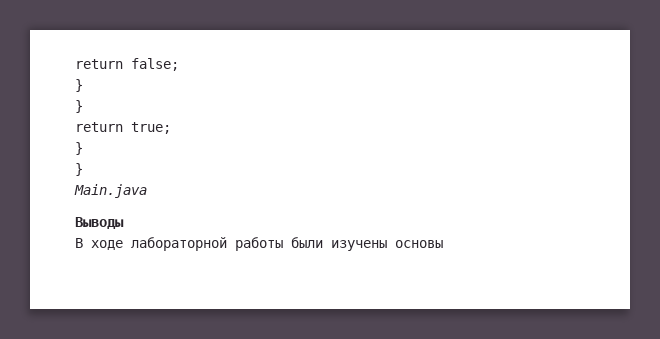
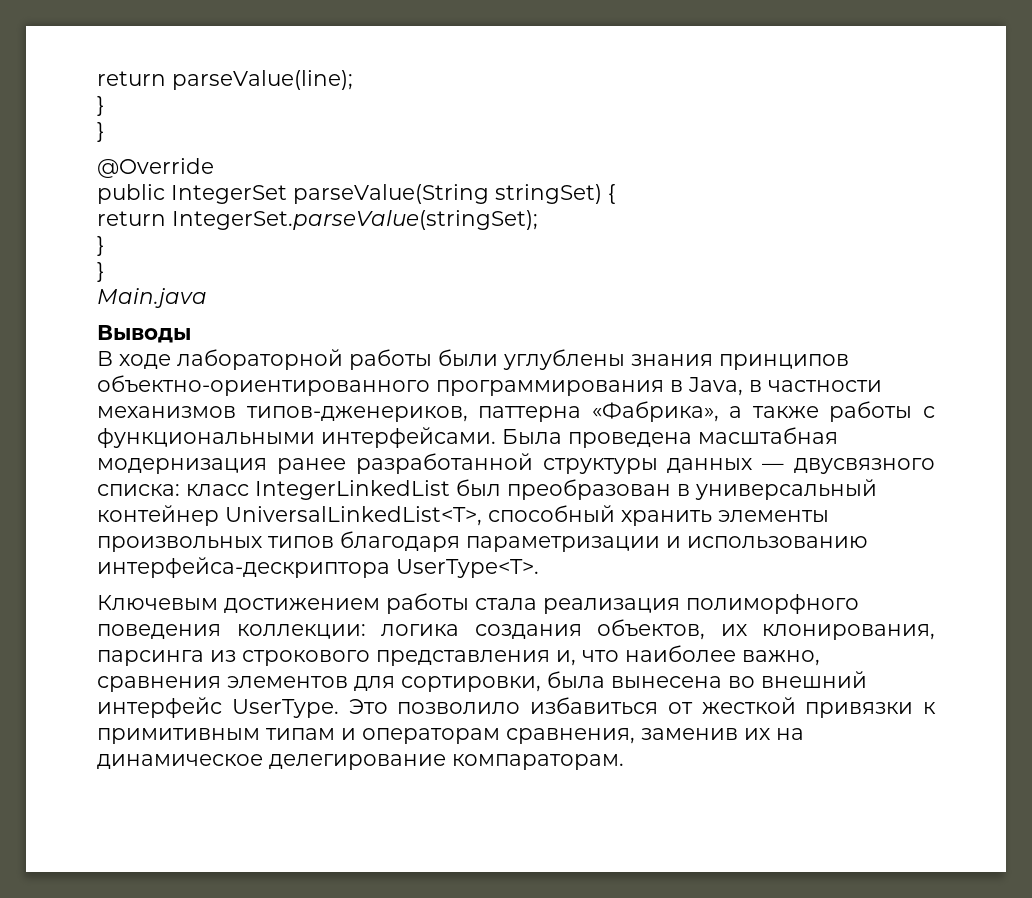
- return false;
+ return parseValue(line);
  }
  }
- return true;
+ @Override
+ public IntegerSet parseValue(String stringSet) {
+ return IntegerSet.parseValue(stringSet);
- В ходе лабораторной работы были изучены основы
+ В ходе лабораторной работы были углублены знания принципов объектно-ориентированного программирования в Java, в частности механизмов типов-дженериков, паттерна «Фабрика», а также работы с функциональными интерфейсами. Была проведена масштабная модернизация ранее разработанной структуры данных — двусвязного списка: класс IntegerLinkedList был преобразован в универсальный контейнер UniversalLinkedList<T>, способный хранить элементы произвольных типов благодаря параметризации и использованию интерфейса-дескриптора UserType<T>.
+ Ключевым достижением работы стала реализация полиморфного поведения коллекции: логика создания объектов, их клонирования, парсинга из строкового представления и, что наиболее важно, сравнения элементов для сортировки, была вынесена во внешний интерфейс UserType. Это позволило избавиться от жесткой привязки к примитивным типам и операторам сравнения, заменив их на динамическое делегирование компараторам.

